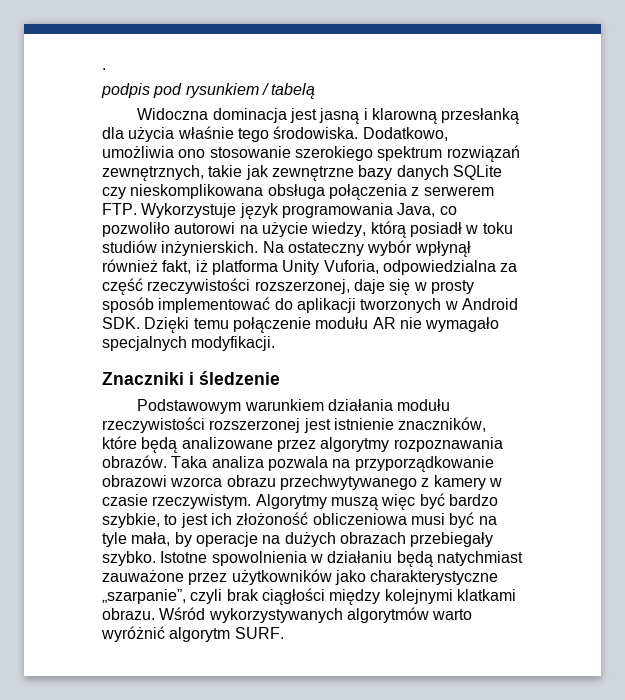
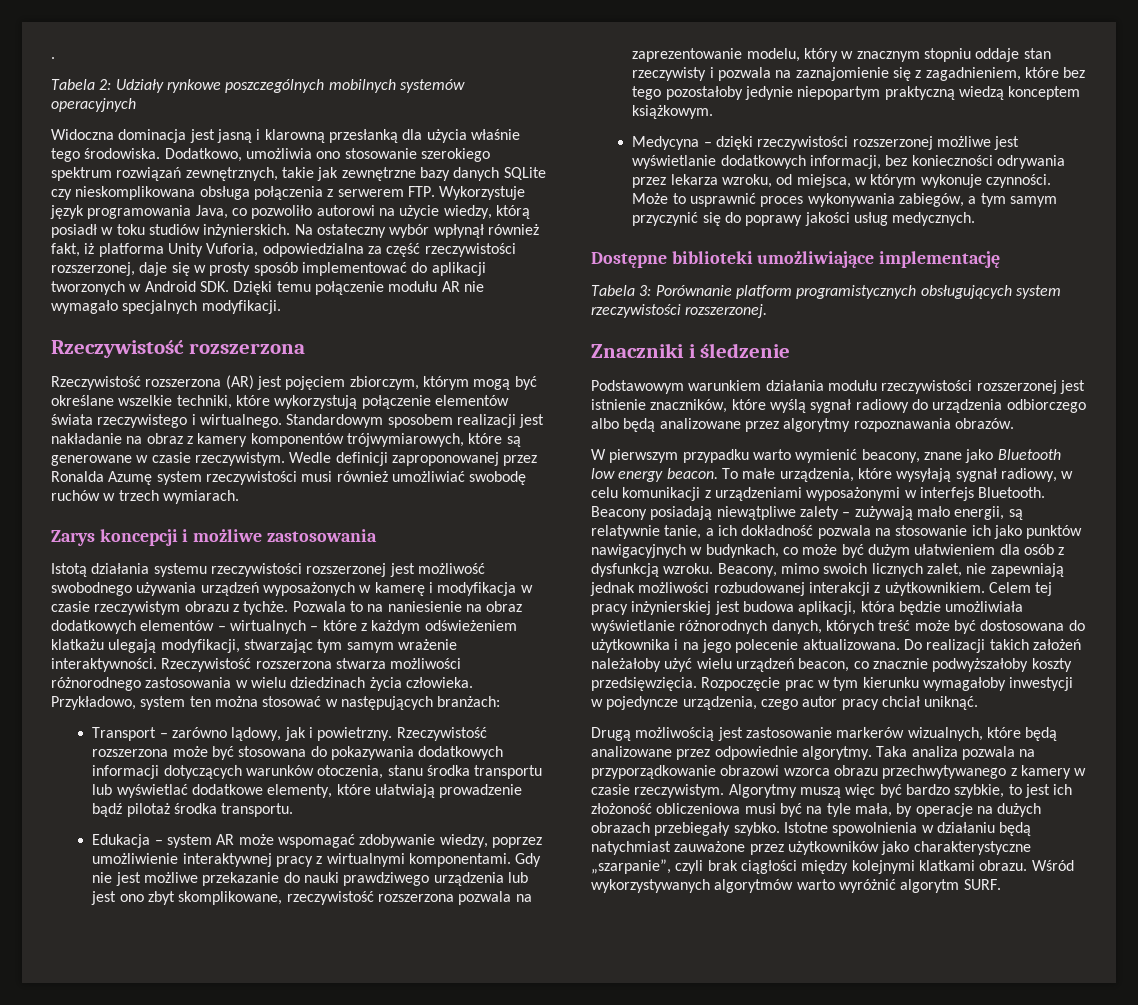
- podpis pod rysunkiem / tabelą
+ Tabela 2: Udziały rynkowe poszczególnych mobilnych systemów operacyjnych
  Na ostateczny wybór wpłynął również fakt, iż platforma Unity Vuforia, odpowiedzialna za część rzeczywistości rozszerzonej, daje się w prosty sposób implementować do aplikacji tworzonych w Android SDK. Dzięki temu połączenie modułu AR nie wymagało specjalnych modyfikacji.
+ Rzeczywistość rozszerzona
+ Rzeczywistość rozszerzona (AR) jest pojęciem zbiorczym, którym mogą być określane wszelkie techniki, które wykorzystują połączenie elementów świata rzeczywistego i wirtualnego. Standardowym sposobem realizacji jest nakładanie na obraz z kamery komponentów trójwymiarowych, które są generowane w czasie rzeczywistym. Wedle definicji zaproponowanej przez Ronalda Azumę system rzeczywistości musi również umożliwiać swobodę ruchów w trzech wymiarach.
+ Zarys koncepcji i możliwe zastosowania
+ Istotą działania systemu rzeczywistości rozszerzonej jest możliwość swobodnego używania urządzeń wyposażonych w kamerę i modyfikacja w czasie rzeczywistym obrazu z tychże. Pozwala to na naniesienie na obraz dodatkowych elementów – wirtualnych – które z każdym odświeżeniem klatkażu ulegają modyfikacji, stwarzając tym samym wrażenie interaktywności. Rzeczywistość rozszerzona stwarza możliwości różnorodnego zastosowania w wielu dziedzinach życia człowieka. Przykładowo, system ten można stosować w następujących branżach:
+ Transport – zarówno lądowy, jak i powietrzny. Rzeczywistość rozszerzona może być stosowana do pokazywania dodatkowych informacji dotyczących warunków otoczenia, stanu środka transportu lub wyświetlać dodatkowe elementy, które ułatwiają prowadzenie bądź pilotaż środka transportu.
+ Edukacja – system AR może wspomagać zdobywanie wiedzy, poprzez umożliwienie interaktywnej pracy z wirtualnymi komponentami. Gdy nie jest możliwe przekazanie do nauki prawdziwego urządzenia lub jest ono zbyt skomplikowane, rzeczywistość rozszerzona pozwala na zaprezentowanie modelu, który w znacznym stopniu oddaje stan rzeczywisty i pozwala na zaznajomienie się z zagadnieniem, które bez tego pozostałoby jedynie niepopartym praktyczną wiedzą konceptem książkowym.
+ Medycyna – dzięki rzeczywistości rozszerzonej możliwe jest wyświetlanie dodatkowych informacji, bez konieczności odrywania przez lekarza wzroku, od miejsca, w którym wykonuje czynności. Może to usprawnić proces wykonywania zabiegów, a tym samym przyczynić się do poprawy jakości usług medycznych.
+ Dostępne biblioteki umożliwiające implementację
+ Tabela 3: Porównanie platform programistycznych obsługujących system rzeczywistości rozszerzonej.
- Podstawowym warunkiem działania modułu rzeczywistości rozszerzonej jest istnienie znaczników, które będą analizowane przez algorytmy rozpoznawania obrazów.
+ Podstawowym warunkiem działania modułu rzeczywistości rozszerzonej jest istnienie znaczników, które wyślą sygnał radiowy do urządzenia odbiorczego albo będą analizowane przez algorytmy rozpoznawania obrazów.
+ W pierwszym przypadku warto wymienić beacony, znane jako Bluetooth low energy beacon. To małe urządzenia, które wysyłają sygnał radiowy, w celu komunikacji z urządzeniami wyposażonymi w interfejs Bluetooth. Beacony posiadają niewątpliwe zalety – zużywają mało energii, są relatywnie tanie, a ich dokładność pozwala na stosowanie ich jako punktów nawigacyjnych w budynkach, co może być dużym ułatwieniem dla osób z dysfunkcją wzroku. Beacony, mimo swoich licznych zalet, nie zapewniają jednak możliwości rozbudowanej interakcji z użytkownikiem. Celem tej pracy inżynierskiej jest budowa aplikacji, która będzie umożliwiała wyświetlanie różnorodnych danych, których treść może być dostosowana do użytkownika i na jego polecenie aktualizowana. Do realizacji takich założeń należałoby użyć wielu urządzeń beacon, co znacznie podwyższałoby koszty przedsięwzięcia. Rozpoczęcie prac w tym kierunku wymagałoby inwestycji w pojedyncze urządzenia, czego autor pracy chciał uniknąć.
+ Drugą możliwością jest zastosowanie markerów wizualnych, które będą analizowane przez odpowiednie algorytmy.

